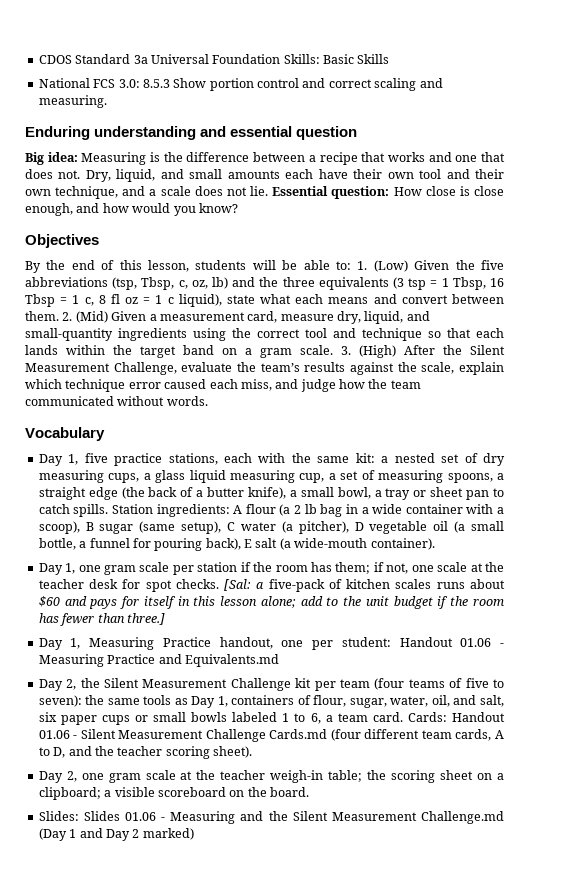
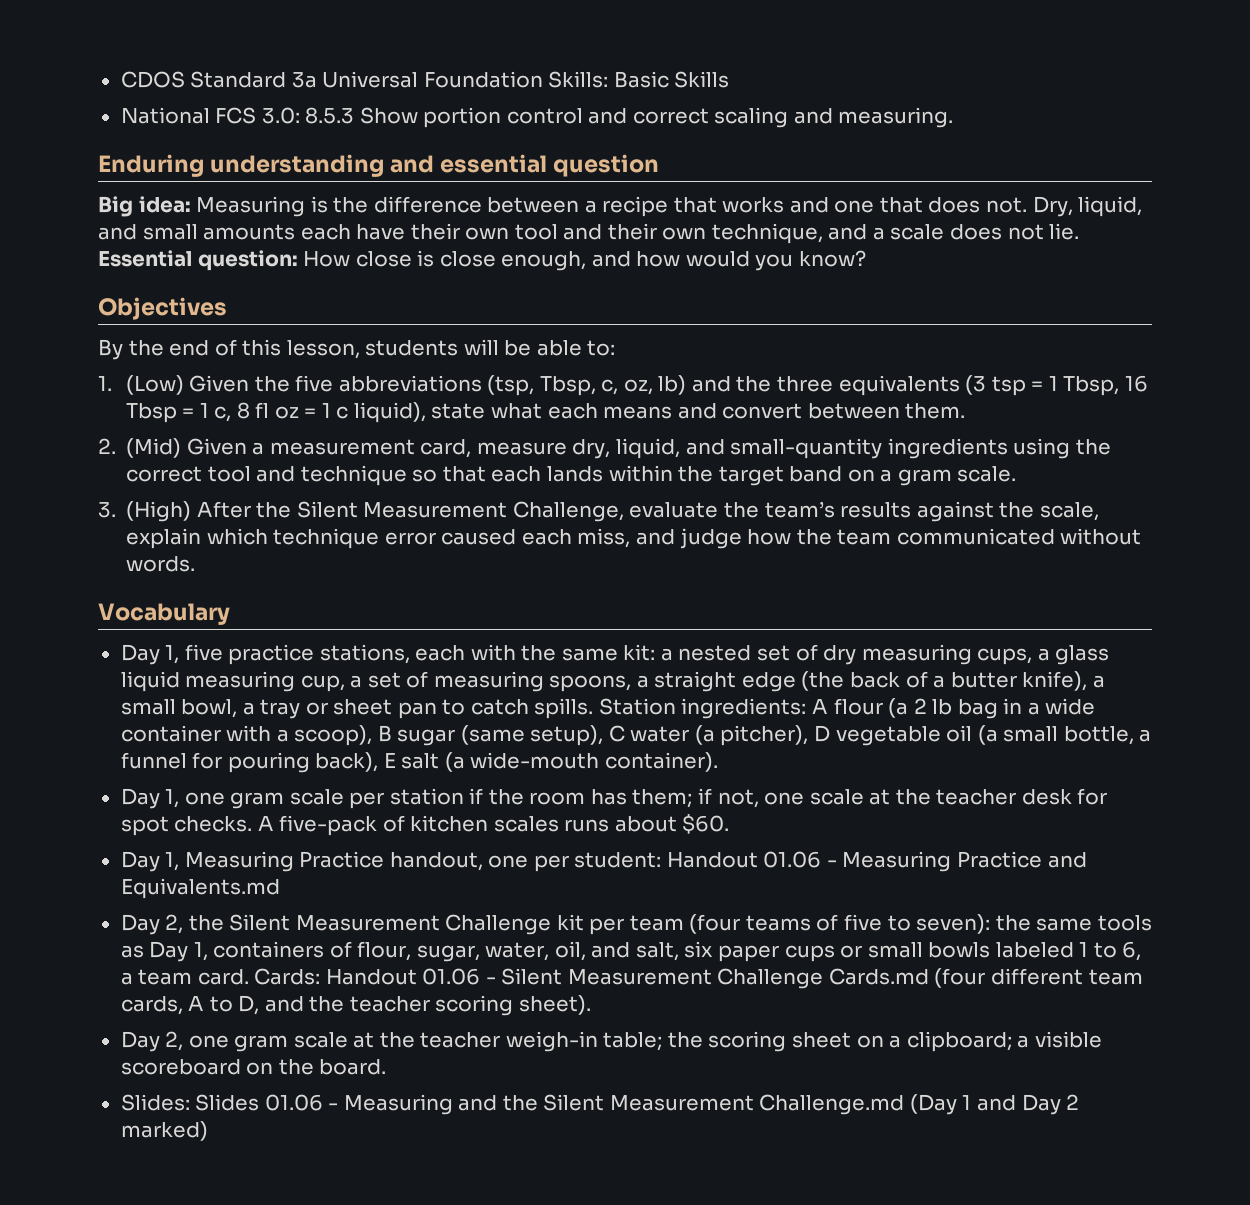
- By the end of this lesson, students will be able to: 1. (Low) Given the five abbreviations (tsp, Tbsp, c, oz, lb) and the three equivalents (3 tsp = 1 Tbsp, 16 Tbsp = 1 c, 8 fl oz = 1 c liquid), state what each means and convert between them. 2. (Mid) Given a measurement card, measure dry, liquid, and small-quantity ingredients using the correct tool and technique so that each lands within the target band on a gram scale. 3. (High) After the Silent Measurement Challenge, evaluate the team’s results against the scale, explain which technique error caused each miss, and judge how the team communicated without words.
+ By the end of this lesson, students will be able to:
+ 1. (Low) Given the five abbreviations (tsp, Tbsp, c, oz, lb) and the three equivalents (3 tsp = 1 Tbsp, 16 Tbsp = 1 c, 8 fl oz = 1 c liquid), state what each means and convert between them.
+ 2. (Mid) Given a measurement card, measure dry, liquid, and small-quantity ingredients using the correct tool and technique so that each lands within the target band on a gram scale.
+ 3. (High) After the Silent Measurement Challenge, evaluate the team’s results against the scale, explain which technique error caused each miss, and judge how the team communicated without words.
- [Sal: a five-pack of kitchen scales runs about $60 and pays for itself in this lesson alone; add to the unit budget if the room has fewer than three.]
+ A five-pack of kitchen scales runs about $60.

